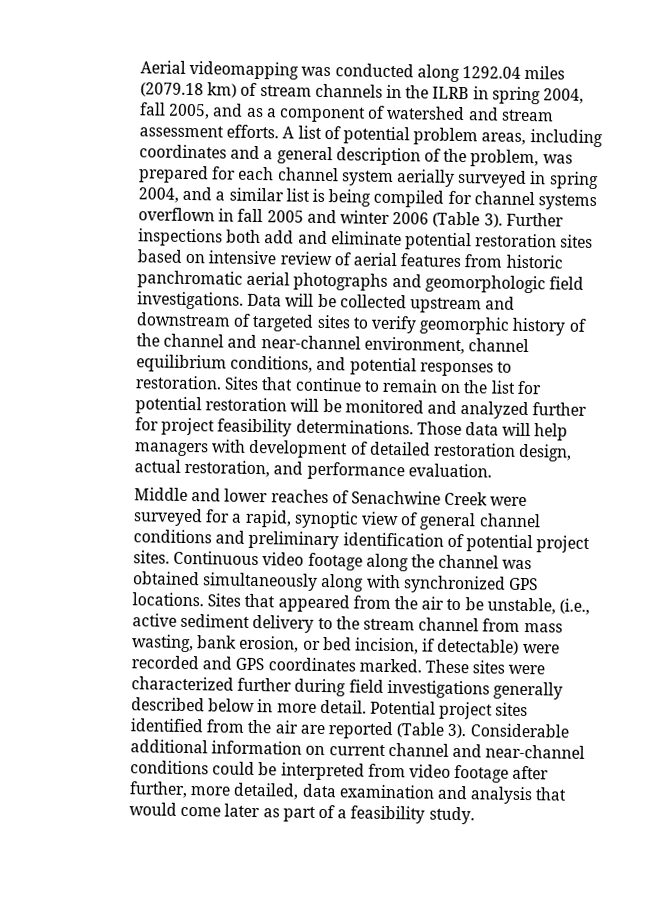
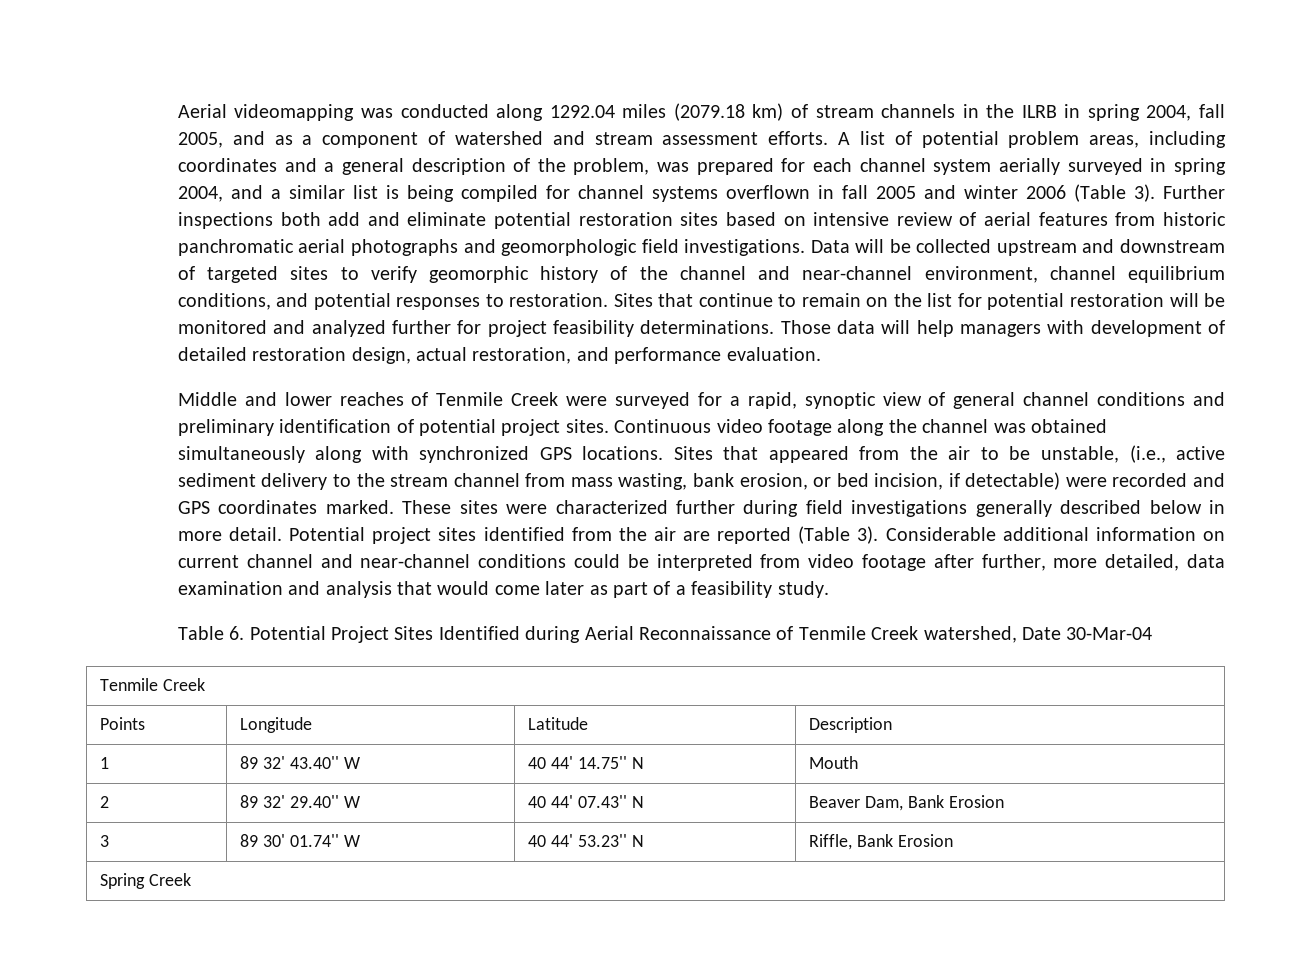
- Middle and lower reaches of Senachwine Creek were surveyed for a rapid, synoptic view of general channel conditions and preliminary identification of potential project sites.
+ Middle and lower reaches of Tenmile Creek were surveyed for a rapid, synoptic view of general channel conditions and preliminary identification of potential project sites.
+ Table 6. Potential Project Sites Identified during Aerial Reconnaissance of Tenmile Creek watershed, Date 30-Mar-04
+ Tenmile Creek
+ Points | Longitude | Latitude | Description
+ 1 | 89 32' 43.40'' W | 40 44' 14.75'' N | Mouth
+ 2 | 89 32' 29.40'' W | 40 44' 07.43'' N | Beaver Dam, Bank Erosion
+ 3 | 89 30' 01.74'' W | 40 44' 53.23'' N | Riffle, Bank Erosion
+ Spring Creek

